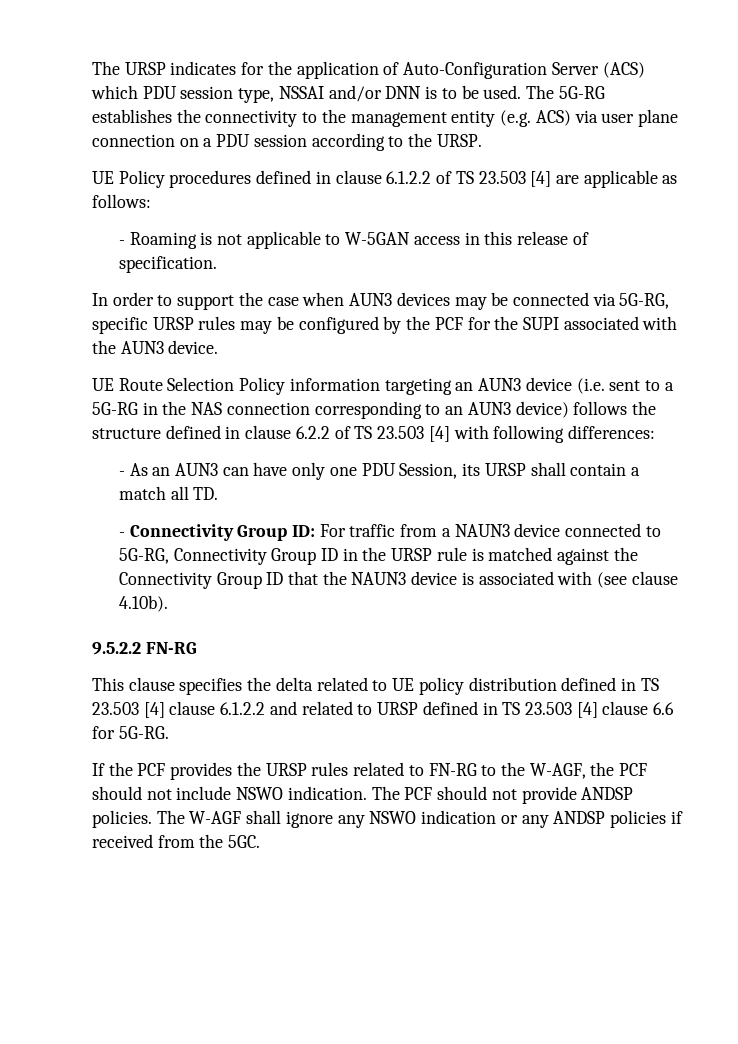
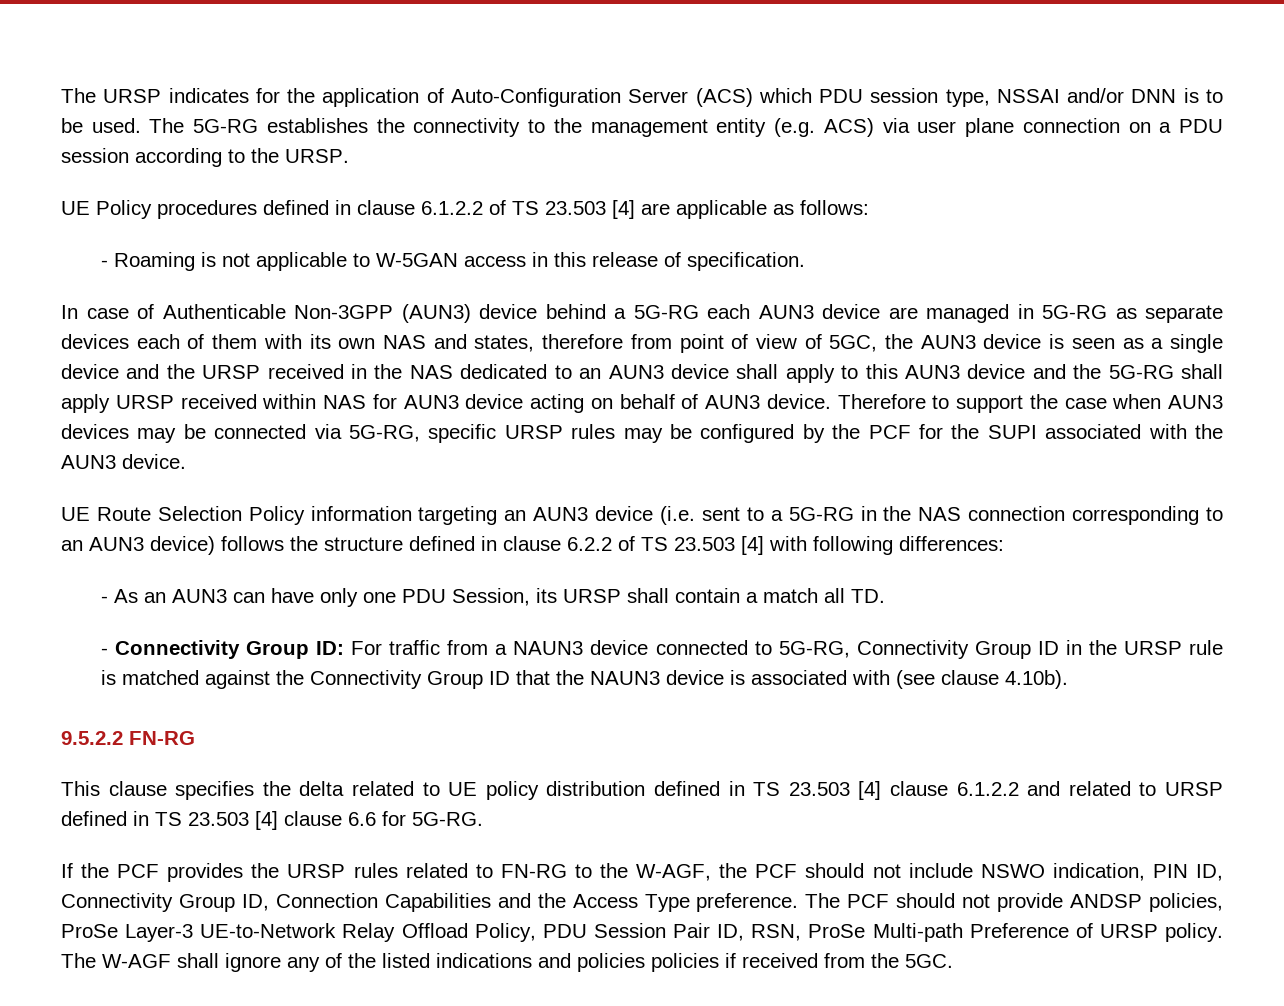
- In order to support the case when AUN3 devices may be connected via 5G-RG, specific URSP rules may be configured by the PCF for the SUPI associated with the AUN3 device.
+ In case of Authenticable Non-3GPP (AUN3) device behind a 5G-RG each AUN3 device are managed in 5G-RG as separate devices each of them with its own NAS and states, therefore from point of view of 5GC, the AUN3 device is seen as a single device and the URSP received in the NAS dedicated to an AUN3 device shall apply to this AUN3 device and the 5G-RG shall apply URSP received within NAS for AUN3 device acting on behalf of AUN3 device. Therefore to support the case when AUN3 devices may be connected via 5G-RG, specific URSP rules may be configured by the PCF for the SUPI associated with the AUN3 device.
- If the PCF provides the URSP rules related to FN-RG to the W-AGF, the PCF should not include NSWO indication.
+ If the PCF provides the URSP rules related to FN-RG to the W-AGF, the PCF should not include NSWO indication, PIN ID, Connectivity Group ID, Connection Capabilities and the Access Type preference.
- The PCF should not provide ANDSP policies.
+ The PCF should not provide ANDSP policies, ProSe Layer-3 UE-to-Network Relay Offload Policy, PDU Session Pair ID, RSN, ProSe Multi-path Preference of URSP policy.
- The W-AGF shall ignore any NSWO indication or any ANDSP policies if received from the 5GC.
+ The W-AGF shall ignore any of the listed indications and policies policies if received from the 5GC.

